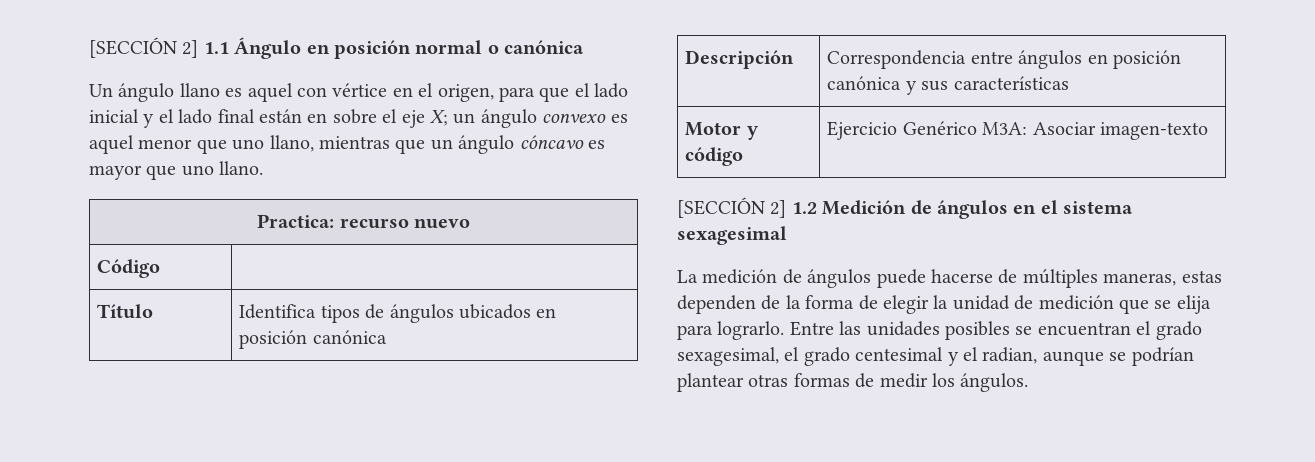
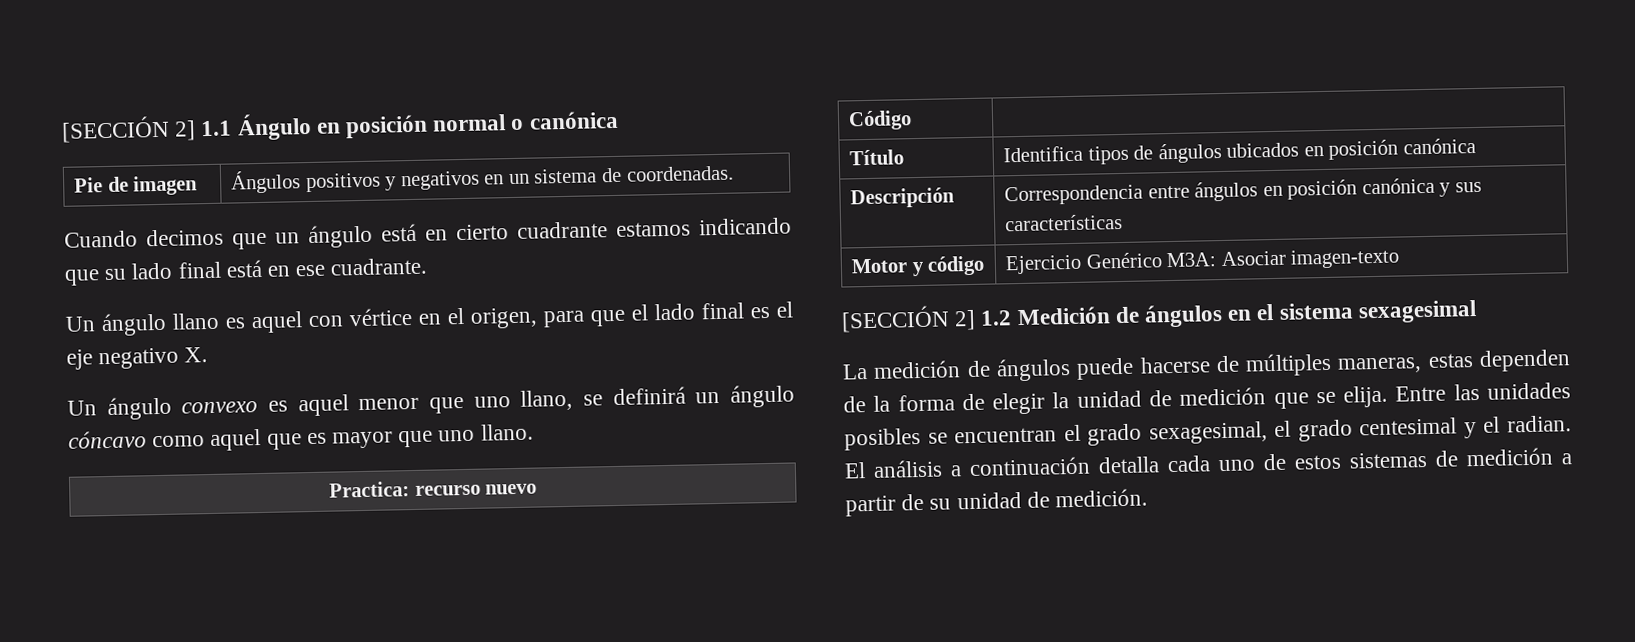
+ Pie de imagen | Ángulos positivos y negativos en un sistema de coordenadas.
+ Cuando decimos que un ángulo está en cierto cuadrante estamos indicando que su lado final está en ese cuadrante.
- Un ángulo llano es aquel con vértice en el origen, para que el lado inicial y el lado final están en sobre el eje X; un ángulo convexo es aquel menor que uno llano, mientras que un ángulo cóncavo es mayor que uno llano.
+ Un ángulo llano es aquel con vértice en el origen, para que el lado final es el eje negativo X.
+ Un ángulo convexo es aquel menor que uno llano, se definirá un ángulo cóncavo como aquel que es mayor que uno llano.
- La medición de ángulos puede hacerse de múltiples maneras, estas dependen de la forma de elegir la unidad de medición que se elija para lograrlo.
+ La medición de ángulos puede hacerse de múltiples maneras, estas dependen de la forma de elegir la unidad de medición que se elija.
- Entre las unidades posibles se encuentran el grado sexagesimal, el grado centesimal y el radian, aunque se podrían plantear otras formas de medir los ángulos.
+ Entre las unidades posibles se encuentran el grado sexagesimal, el grado centesimal y el radian. El análisis a continuación detalla cada uno de estos sistemas de medición a partir de su unidad de medición.

